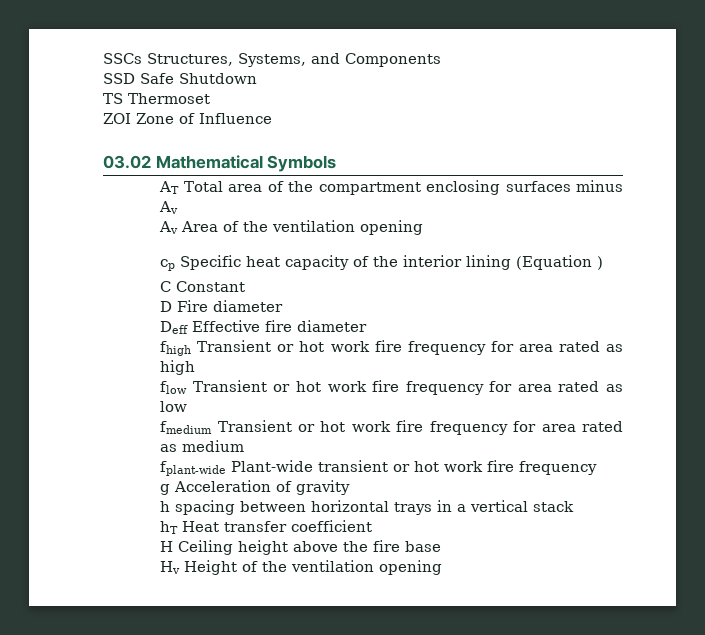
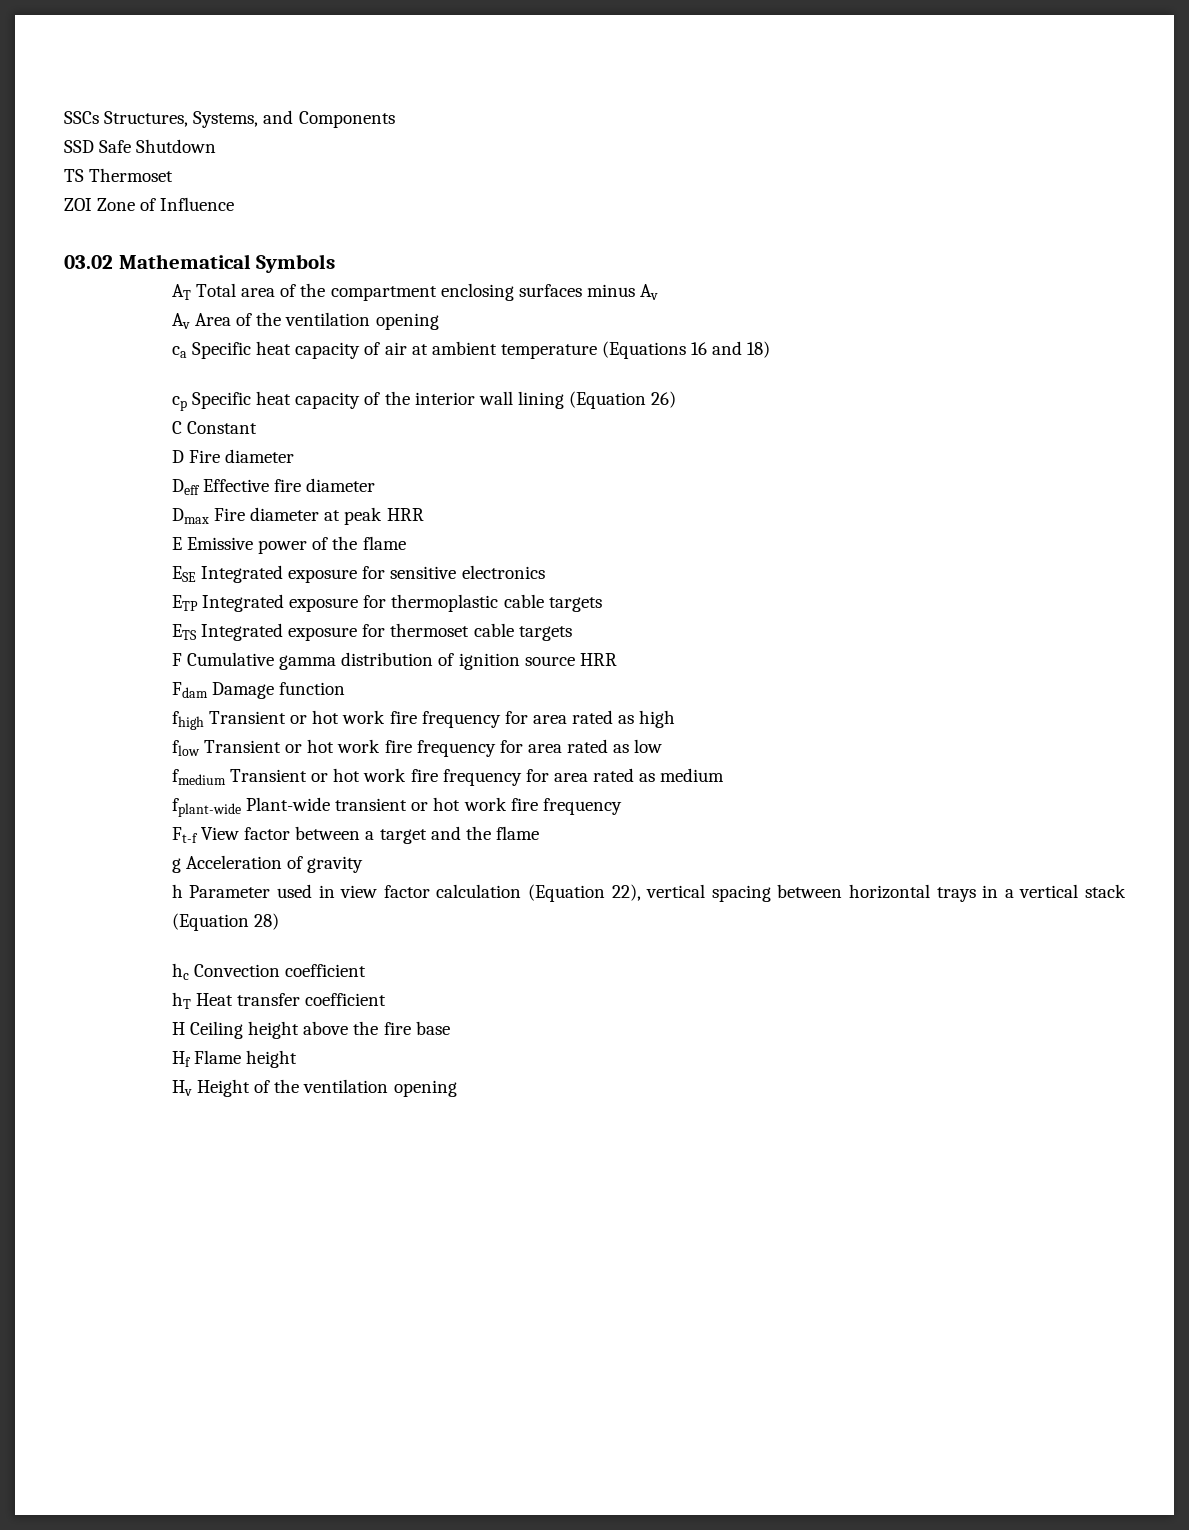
+ ca Specific heat capacity of air at ambient temperature (Equations 16 and 18)
- cp Specific heat capacity of the interior lining (Equation )
+ cp Specific heat capacity of the interior wall lining (Equation 26)
+ Dmax Fire diameter at peak HRR
+ E Emissive power of the flame
+ ESE Integrated exposure for sensitive electronics
+ ETP Integrated exposure for thermoplastic cable targets
+ ETS Integrated exposure for thermoset cable targets
+ F Cumulative gamma distribution of ignition source HRR
+ Fdam Damage function
+ Ft-f View factor between a target and the flame
- h spacing between horizontal trays in a vertical stack
+ h Parameter used in view factor calculation (Equation 22), vertical spacing between horizontal trays in a vertical stack (Equation 28)
+ hc Convection coefficient
+ Hf Flame height

